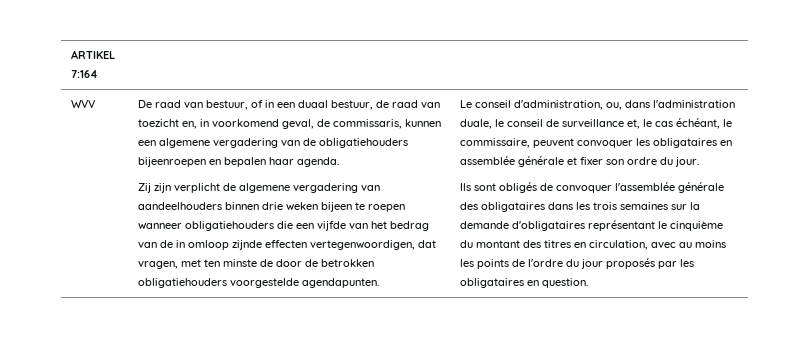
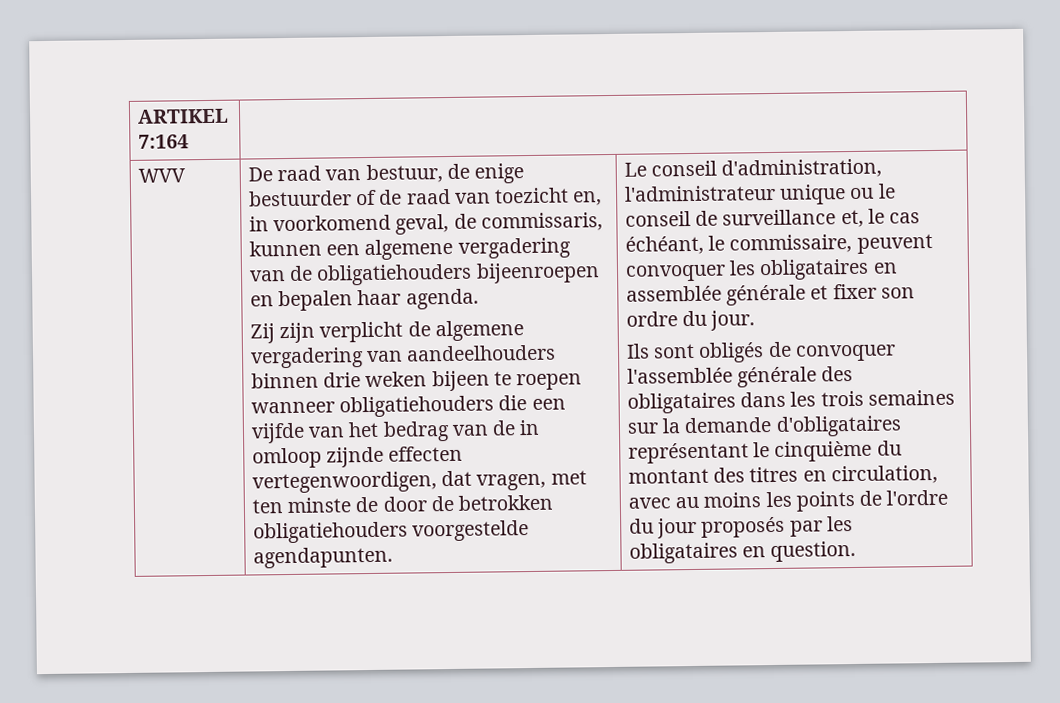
- De raad van bestuur, of in een duaal bestuur, de raad van toezicht en, in voorkomend geval, de commissaris, kunnen een algemene vergadering van de obligatiehouders bijeenroepen en bepalen haar agenda.
+ De raad van bestuur, de enige bestuurder of de raad van toezicht en, in voorkomend geval, de commissaris, kunnen een algemene vergadering van de obligatiehouders bijeenroepen en bepalen haar agenda.
- Le conseil d'administration, ou, dans l'administration duale, le conseil de surveillance et, le cas échéant, le commissaire, peuvent convoquer les obligataires en assemblée générale et fixer son ordre du jour.
+ Le conseil d'administration, l'administrateur unique ou le conseil de surveillance et, le cas échéant, le commissaire, peuvent convoquer les obligataires en assemblée générale et fixer son ordre du jour.

